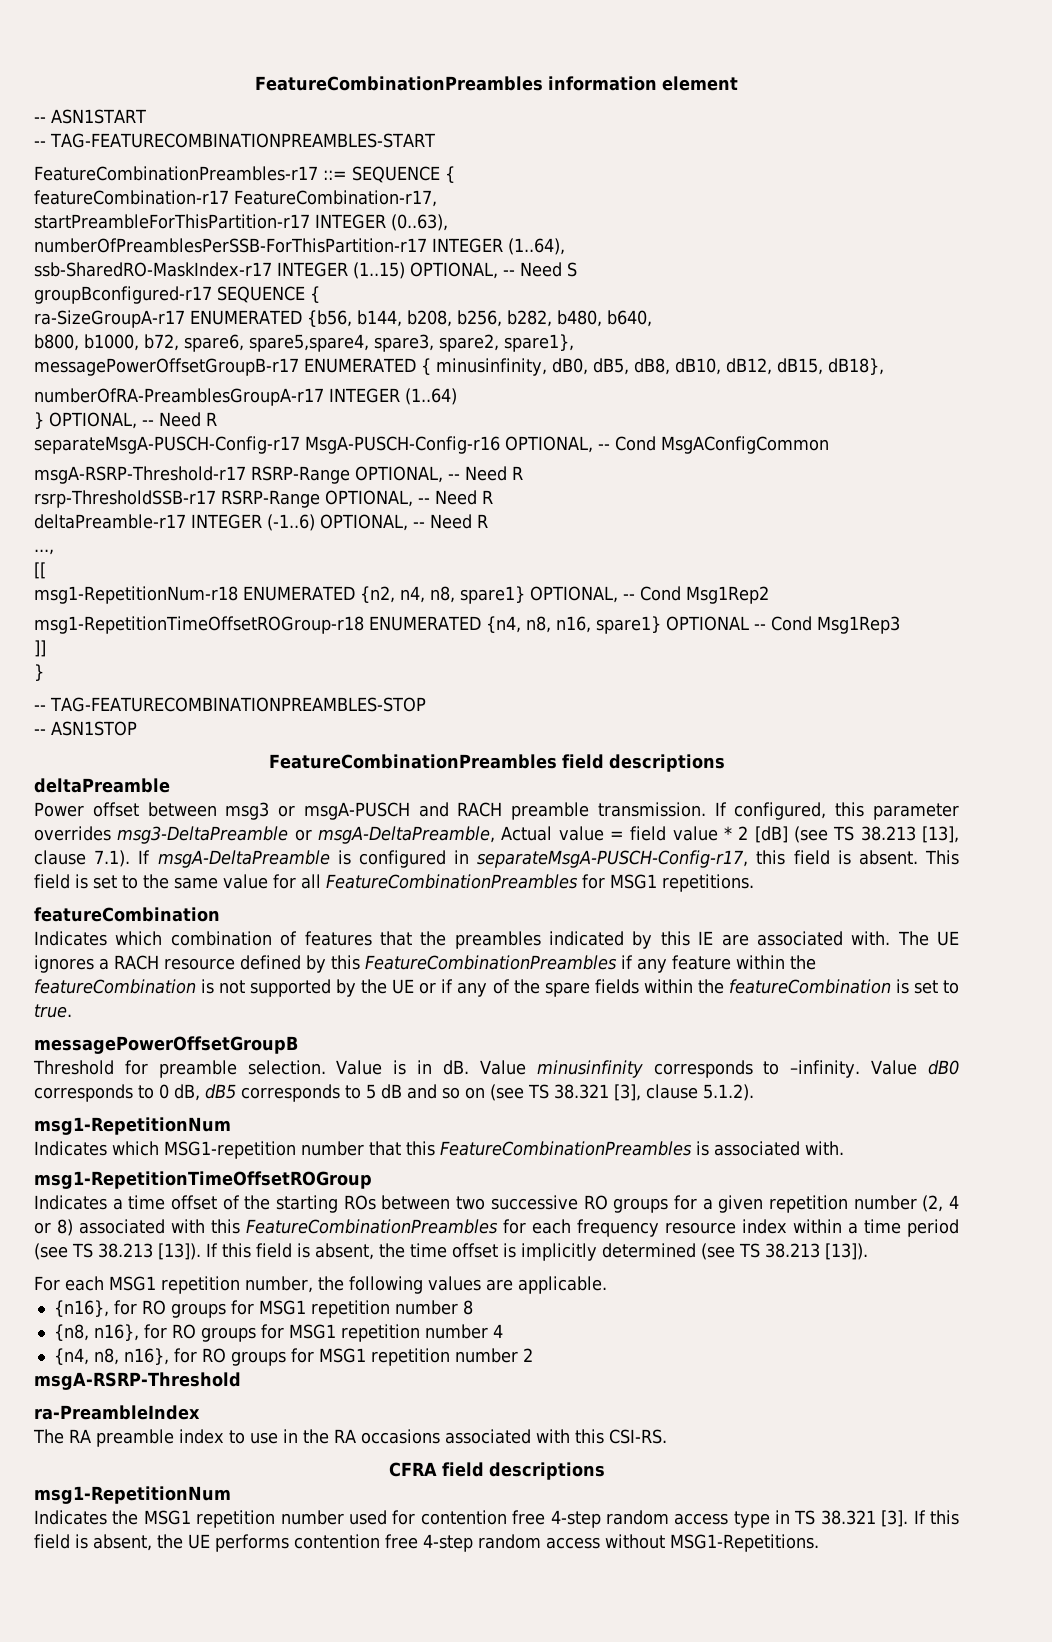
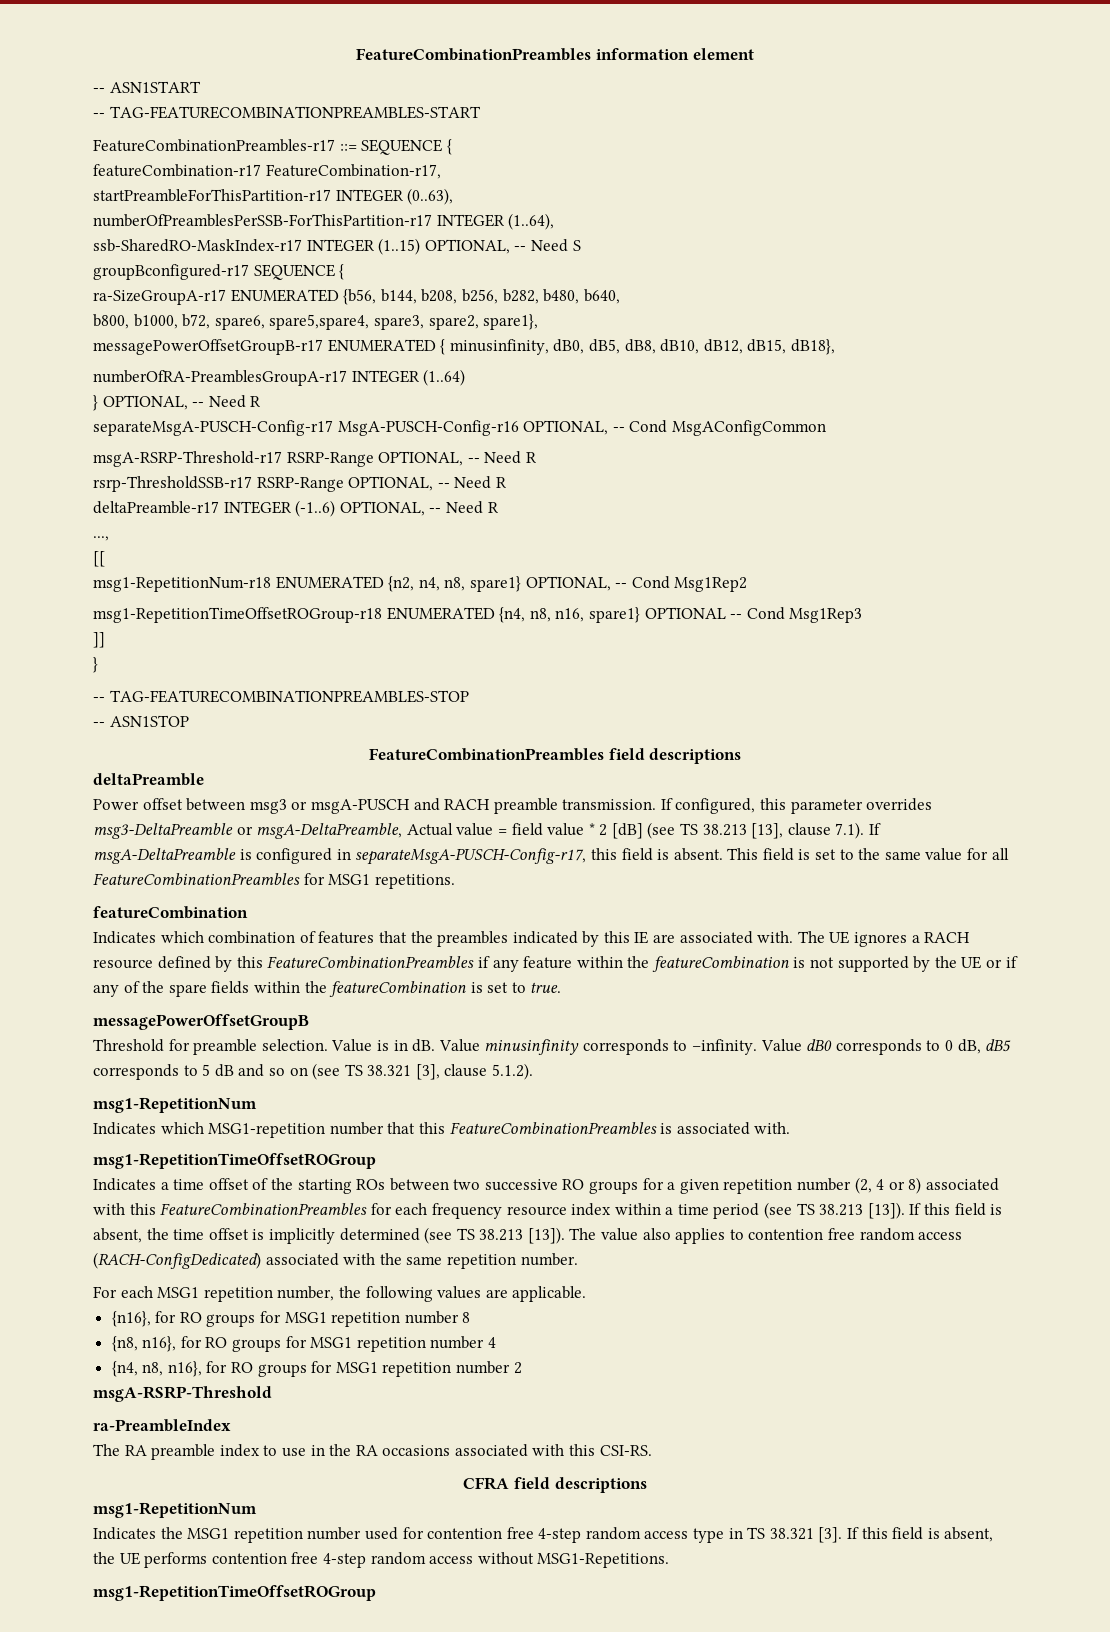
+ The value also applies to contention free random access (RACH-ConfigDedicated) associated with the same repetition number.
  If this field is absent, the UE performs contention free 4-step random access without MSG1-Repetitions.
+ msg1-RepetitionTimeOffsetROGroup

